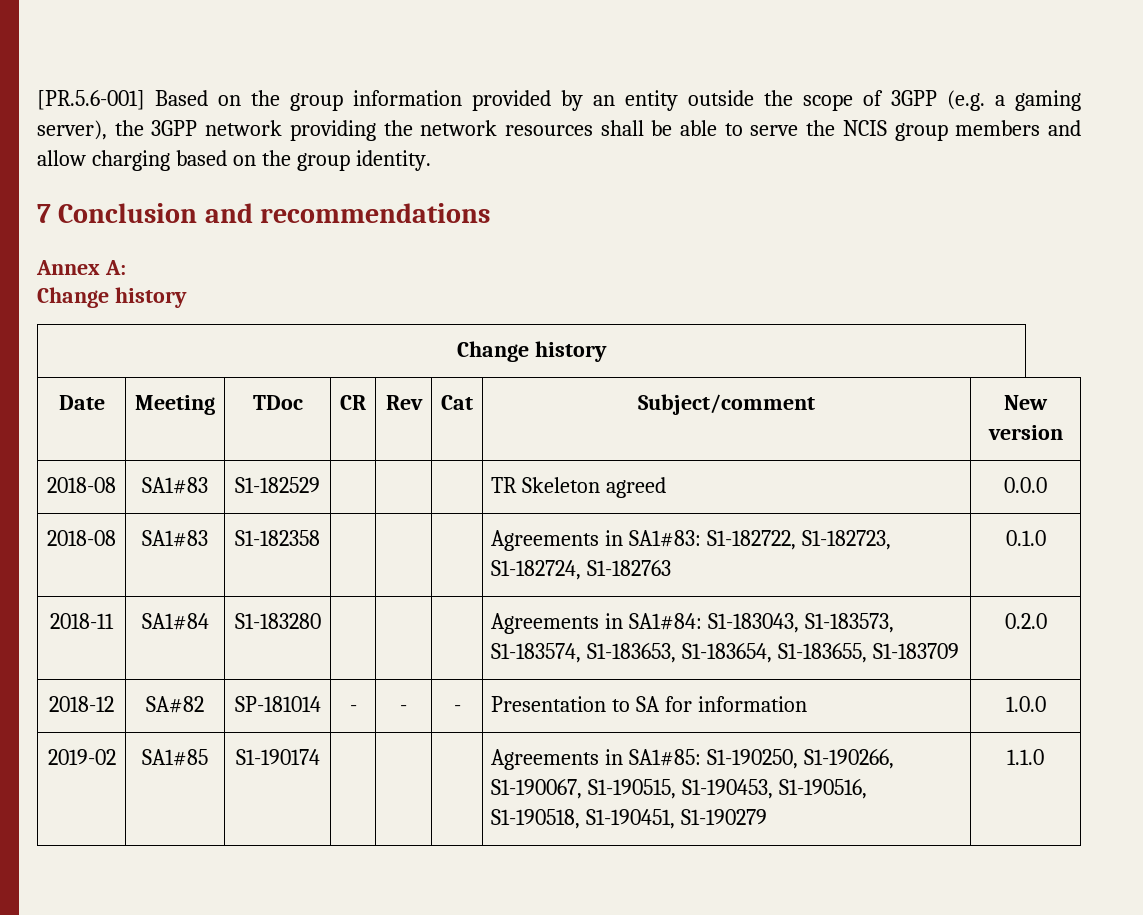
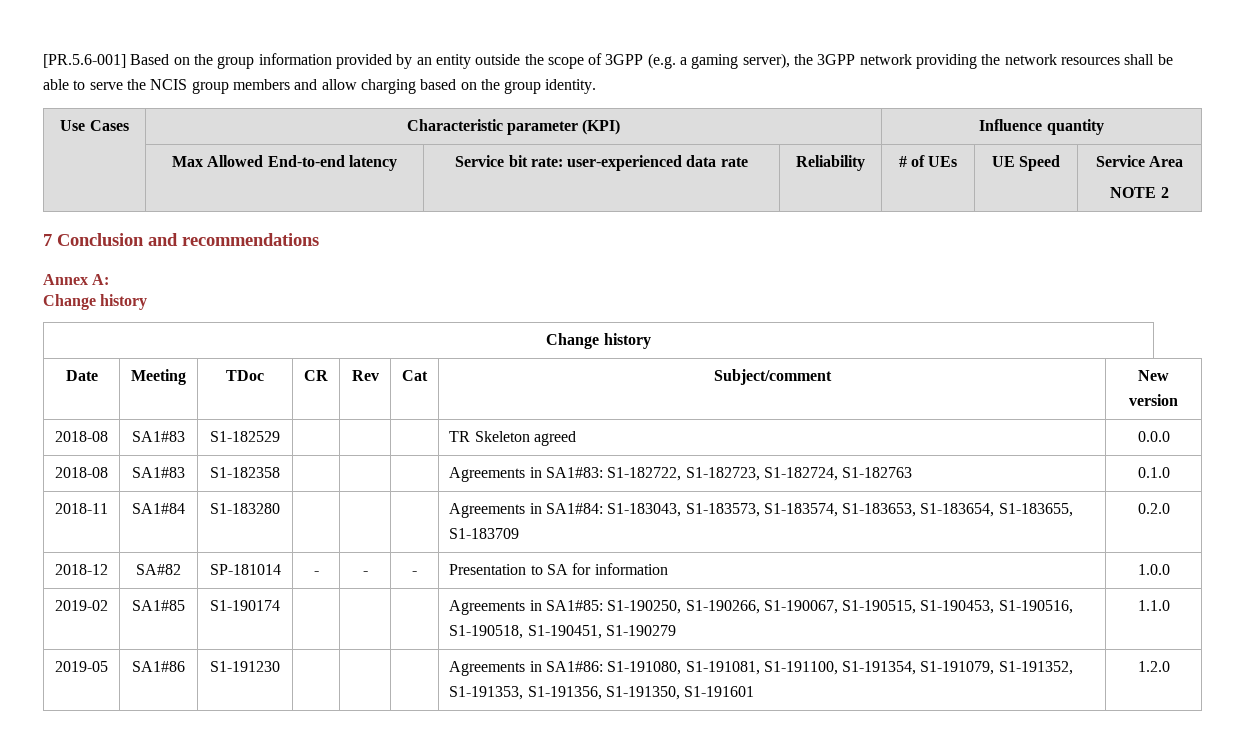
+ Use Cases | Characteristic parameter (KPI) | Influence quantity
+ | Max Allowed End-to-end latency | Service bit rate: user-experienced data rate | Reliability | # of UEs | UE Speed | Service Area
+ NOTE 2
+ 2019-05 | SA1#86 | S1-191230 | | | | Agreements in SA1#86: S1-191080, S1-191081, S1-191100, S1-191354, S1-191079, S1-191352, S1-191353, S1-191356, S1-191350, S1-191601 | 1.2.0

